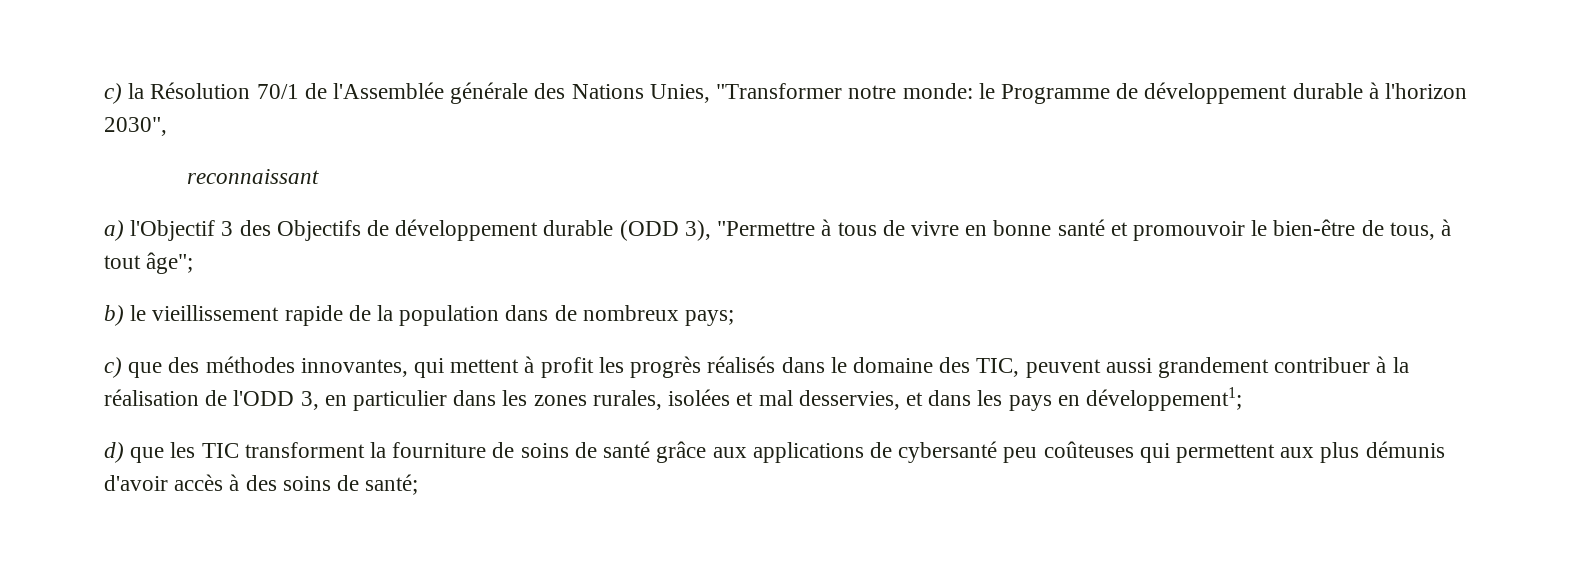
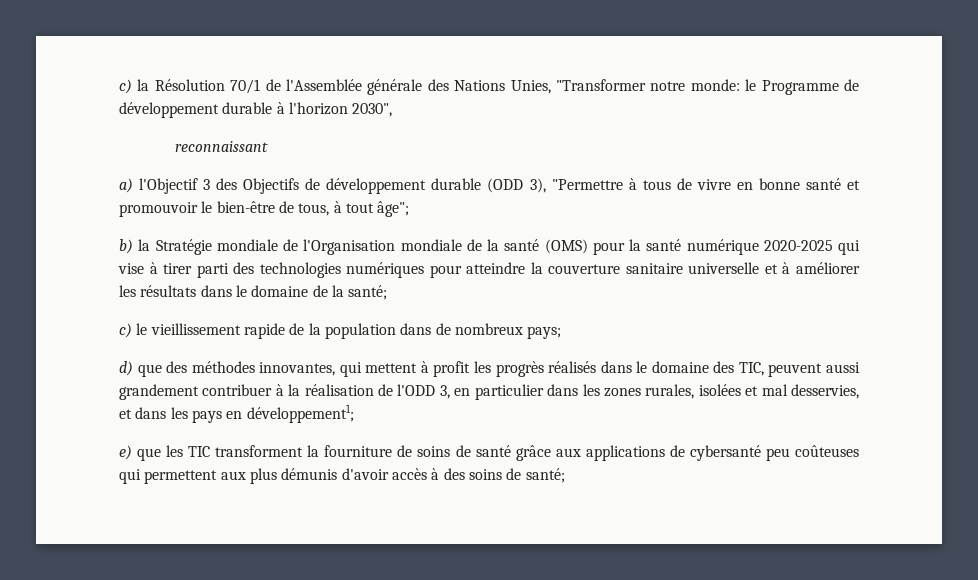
- b) le vieillissement rapide de la population dans de nombreux pays;
+ b) la Stratégie mondiale de l'Organisation mondiale de la santé (OMS) pour la santé numérique 2020-2025 qui vise à tirer parti des technologies numériques pour atteindre la couverture sanitaire universelle et à améliorer les résultats dans le domaine de la santé;
+ c) le vieillissement rapide de la population dans de nombreux pays;
- c) que des méthodes innovantes, qui mettent à profit les progrès réalisés dans le domaine des TIC, peuvent aussi grandement contribuer à la réalisation de l'ODD 3, en particulier dans les zones rurales, isolées et mal desservies, et dans les pays en développement1;
+ d) que des méthodes innovantes, qui mettent à profit les progrès réalisés dans le domaine des TIC, peuvent aussi grandement contribuer à la réalisation de l'ODD 3, en particulier dans les zones rurales, isolées et mal desservies, et dans les pays en développement1;
- d) que les TIC transforment la fourniture de soins de santé grâce aux applications de cybersanté peu coûteuses qui permettent aux plus démunis d'avoir accès à des soins de santé;
+ e) que les TIC transforment la fourniture de soins de santé grâce aux applications de cybersanté peu coûteuses qui permettent aux plus démunis d'avoir accès à des soins de santé;

